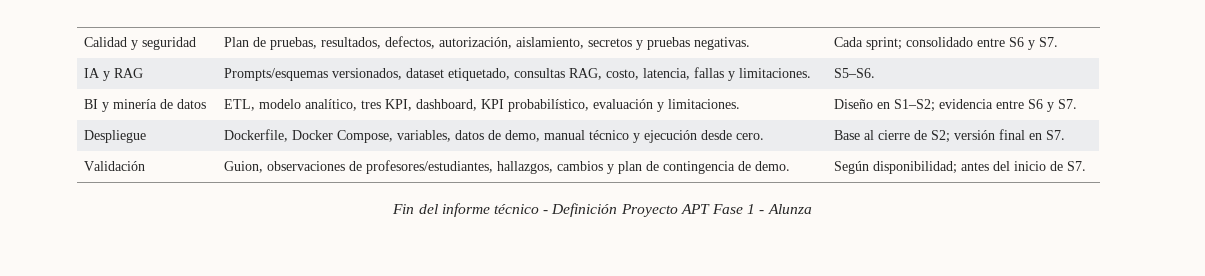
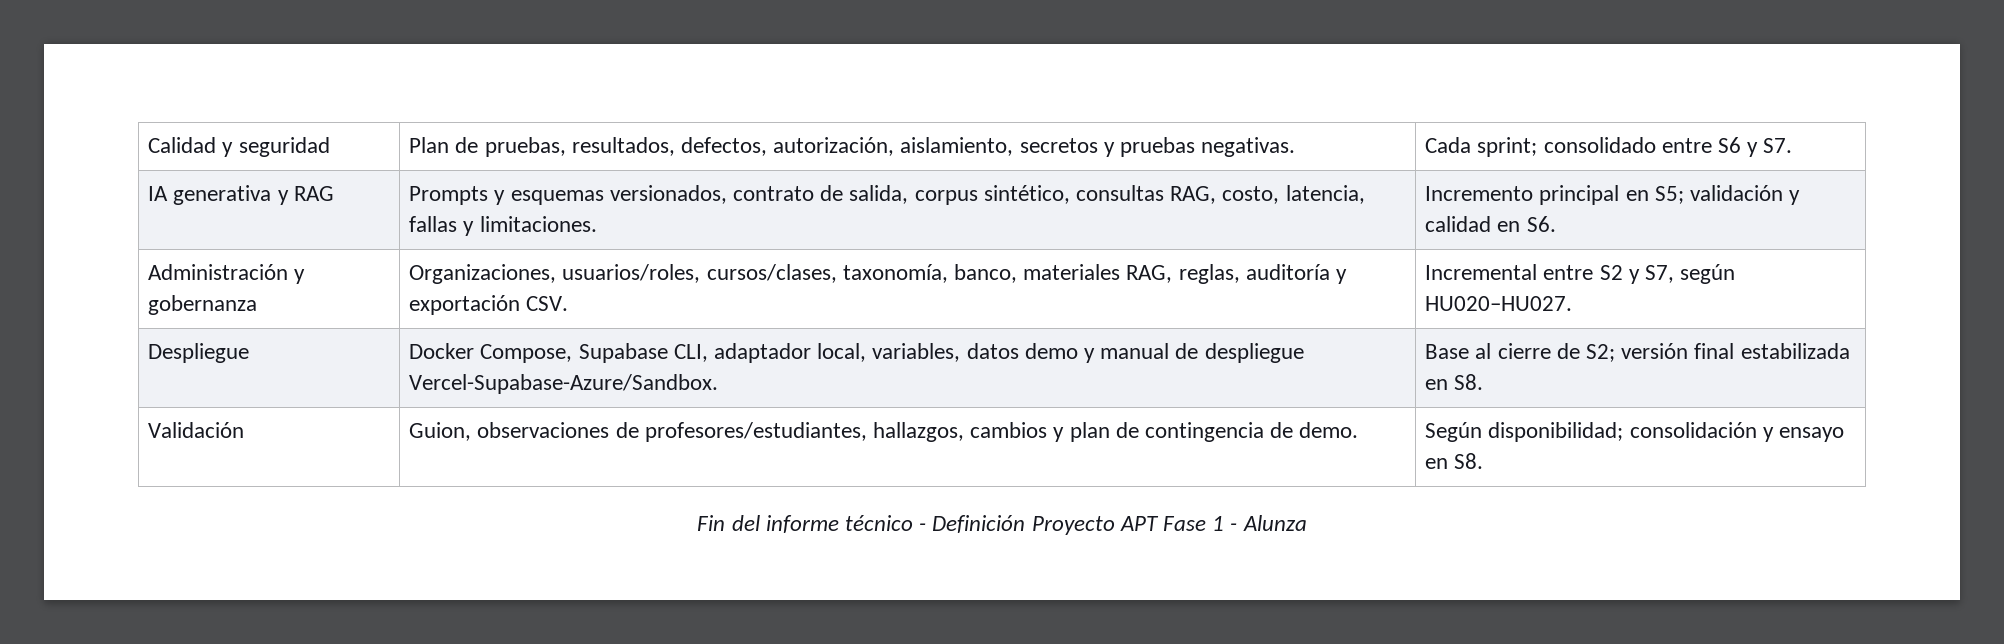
- IA y RAG | Prompts/esquemas versionados, dataset etiquetado, consultas RAG, costo, latencia, fallas y limitaciones. | S5–S6.
- BI y minería de datos | ETL, modelo analítico, tres KPI, dashboard, KPI probabilístico, evaluación y limitaciones. | Diseño en S1–S2; evidencia entre S6 y S7.
+ IA generativa y RAG | Prompts y esquemas versionados, contrato de salida, corpus sintético, consultas RAG, costo, latencia, fallas y limitaciones. | Incremento principal en S5; validación y calidad en S6.
+ Administración y gobernanza | Organizaciones, usuarios/roles, cursos/clases, taxonomía, banco, materiales RAG, reglas, auditoría y exportación CSV. | Incremental entre S2 y S7, según HU020–HU027.
- Despliegue | Dockerfile, Docker Compose, variables, datos de demo, manual técnico y ejecución desde cero. | Base al cierre de S2; versión final en S7.
+ Despliegue | Docker Compose, Supabase CLI, adaptador local, variables, datos demo y manual de despliegue Vercel-Supabase-Azure/Sandbox. | Base al cierre de S2; versión final estabilizada en S8.
- Validación | Guion, observaciones de profesores/estudiantes, hallazgos, cambios y plan de contingencia de demo. | Según disponibilidad; antes del inicio de S7.
+ Validación | Guion, observaciones de profesores/estudiantes, hallazgos, cambios y plan de contingencia de demo. | Según disponibilidad; consolidación y ensayo en S8.

